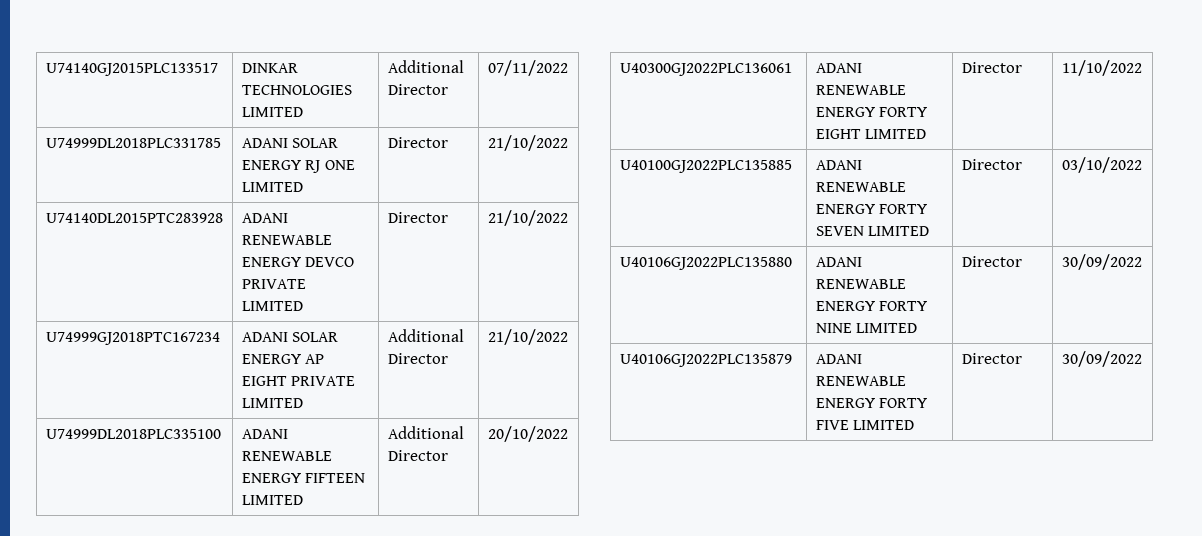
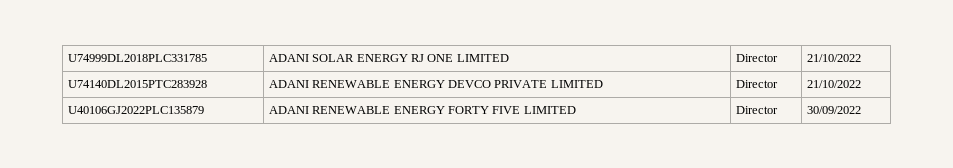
- U74140GJ2015PLC133517 | DINKAR TECHNOLOGIES LIMITED | Additional Director | 07/11/2022
- U74999GJ2018PTC167234 | ADANI SOLAR ENERGY AP EIGHT PRIVATE LIMITED | Additional Director | 21/10/2022
- U74999DL2018PLC335100 | ADANI RENEWABLE ENERGY FIFTEEN LIMITED | Additional Director | 20/10/2022
- U40300GJ2022PLC136061 | ADANI RENEWABLE ENERGY FORTY EIGHT LIMITED | Director | 11/10/2022
- U40100GJ2022PLC135885 | ADANI RENEWABLE ENERGY FORTY SEVEN LIMITED | Director | 03/10/2022
- U40106GJ2022PLC135880 | ADANI RENEWABLE ENERGY FORTY NINE LIMITED | Director | 30/09/2022

